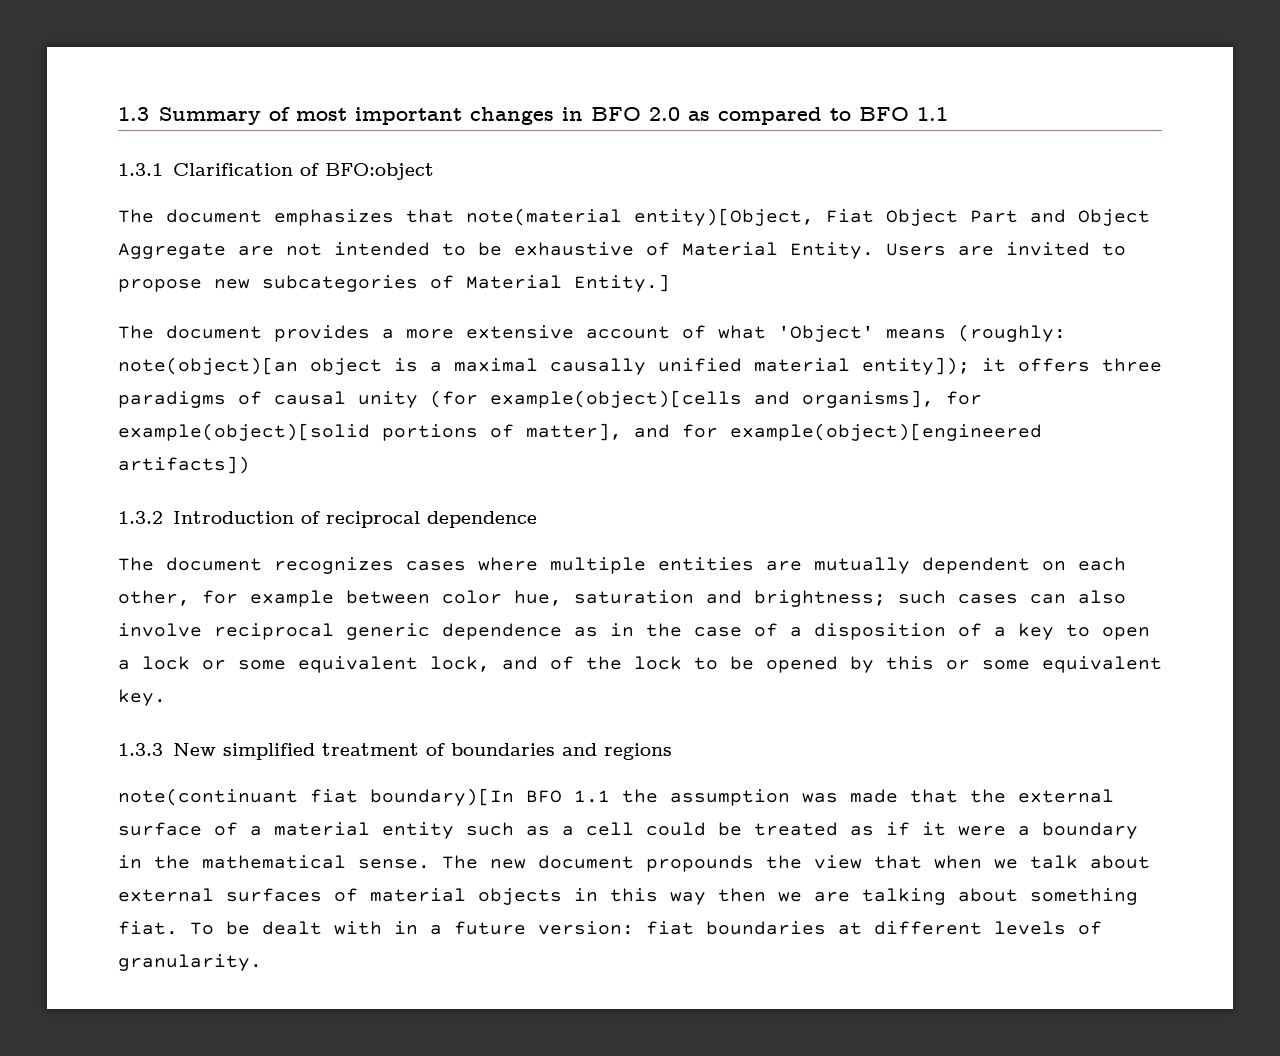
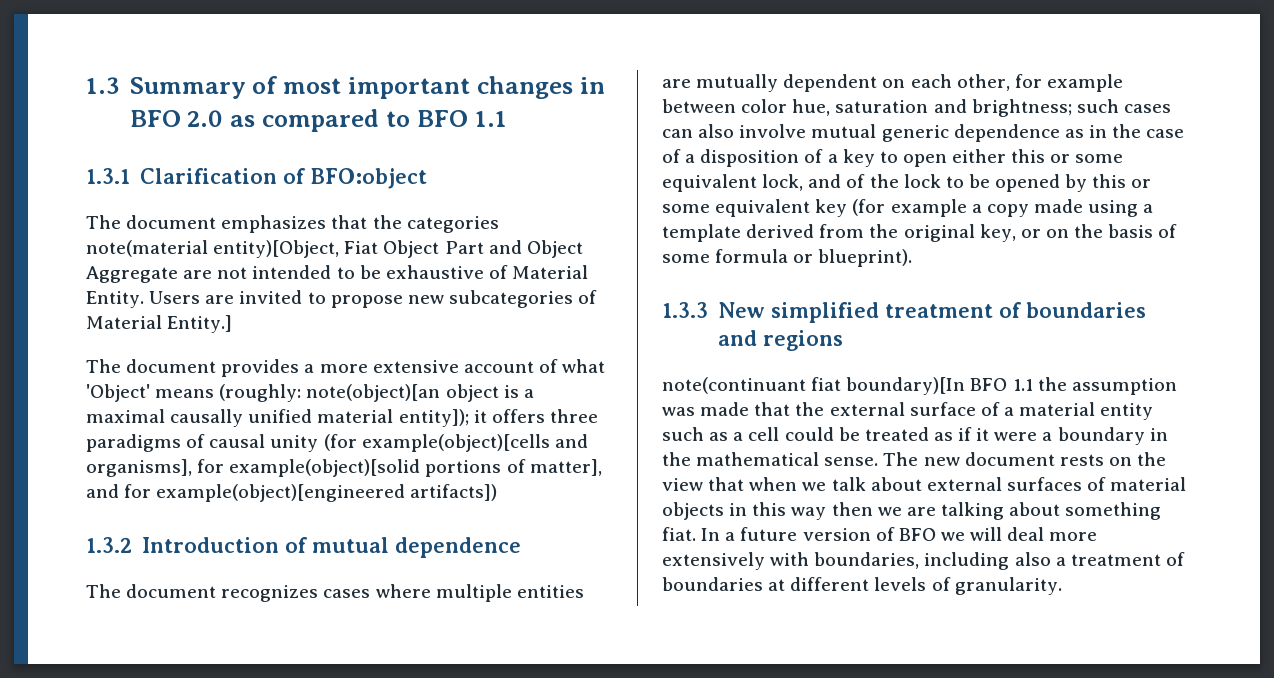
- The document emphasizes that note(material entity)[Object, Fiat Object Part and Object Aggregate are not intended to be exhaustive of Material Entity.
+ The document emphasizes that the categories note(material entity)[Object, Fiat Object Part and Object Aggregate are not intended to be exhaustive of Material Entity.
- 1.3.2 Introduction of reciprocal dependence
+ 1.3.2 Introduction of mutual dependence
- The document recognizes cases where multiple entities are mutually dependent on each other, for example between color hue, saturation and brightness; such cases can also involve reciprocal generic dependence as in the case of a disposition of a key to open a lock or some equivalent lock, and of the lock to be opened by this or some equivalent key.
+ The document recognizes cases where multiple entities are mutually dependent on each other, for example between color hue, saturation and brightness; such cases can also involve mutual generic dependence as in the case of a disposition of a key to open either this or some equivalent lock, and of the lock to be opened by this or some equivalent key (for example a copy made using a template derived from the original key, or on the basis of some formula or blueprint).
- The new document propounds the view that when we talk about external surfaces of material objects in this way then we are talking about something fiat.
+ The new document rests on the view that when we talk about external surfaces of material objects in this way then we are talking about something fiat.
- To be dealt with in a future version: fiat boundaries at different levels of granularity.
+ In a future version of BFO we will deal more extensively with boundaries, including also a treatment of boundaries at different levels of granularity.

